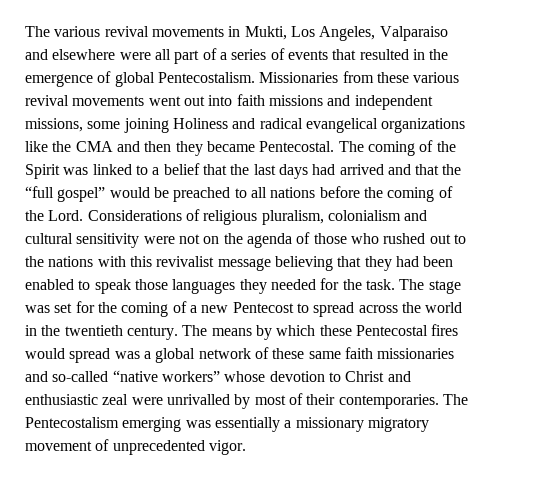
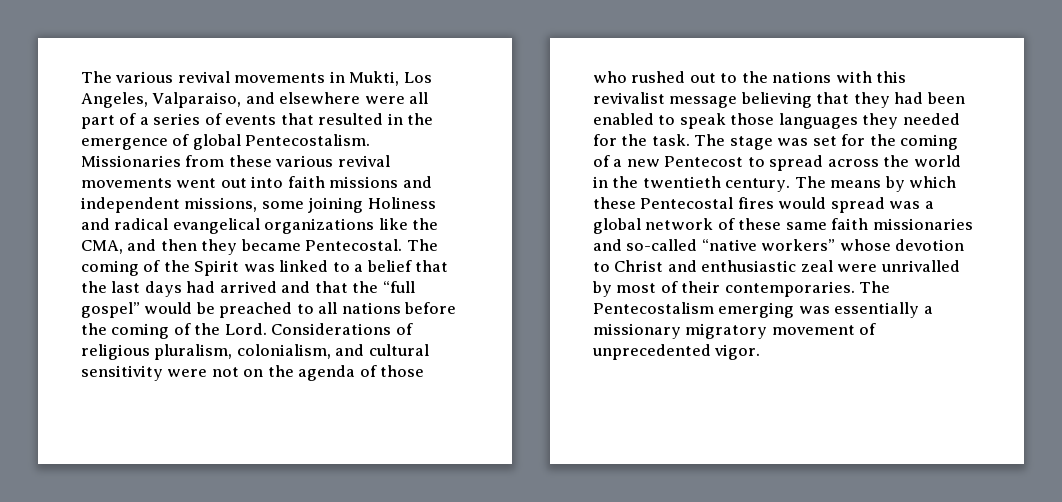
- The various revival movements in Mukti, Los Angeles, Valparaiso and elsewhere were all part of a series of events that resulted in the emergence of global Pentecostalism.
+ The various revival movements in Mukti, Los Angeles, Valparaiso, and elsewhere were all part of a series of events that resulted in the emergence of global Pentecostalism.
- Missionaries from these various revival movements went out into faith missions and independent missions, some joining Holiness and radical evangelical organizations like the CMA and then they became Pentecostal.
+ Missionaries from these various revival movements went out into faith missions and independent missions, some joining Holiness and radical evangelical organizations like the CMA, and then they became Pentecostal.
- Considerations of religious pluralism, colonialism and cultural sensitivity were not on the agenda of those who rushed out to the nations with this revivalist message believing that they had been enabled to speak those languages they needed for the task.
+ Considerations of religious pluralism, colonialism, and cultural sensitivity were not on the agenda of those who rushed out to the nations with this revivalist message believing that they had been enabled to speak those languages they needed for the task.

